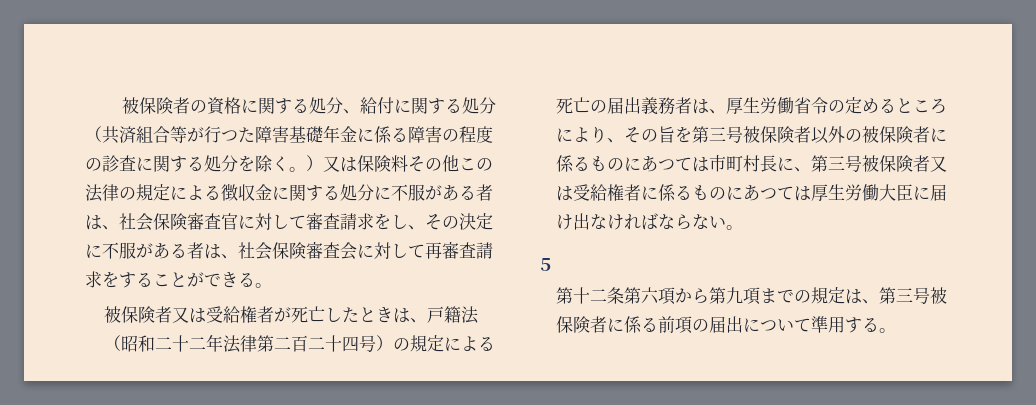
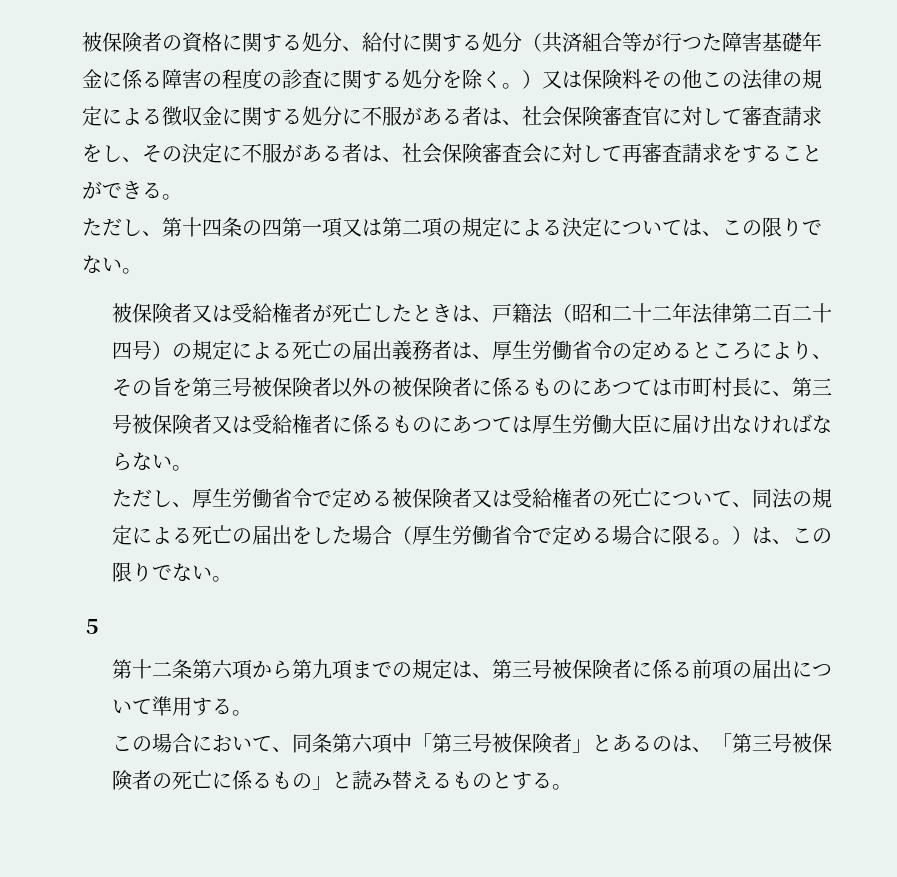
+ ただし、第十四条の四第一項又は第二項の規定による決定については、この限りでない。
+ ただし、厚生労働省令で定める被保険者又は受給権者の死亡について、同法の規定による死亡の届出をした場合（厚生労働省令で定める場合に限る。）は、この限りでない。
+ この場合において、同条第六項中「第三号被保険者」とあるのは、「第三号被保険者の死亡に係るもの」と読み替えるものとする。

